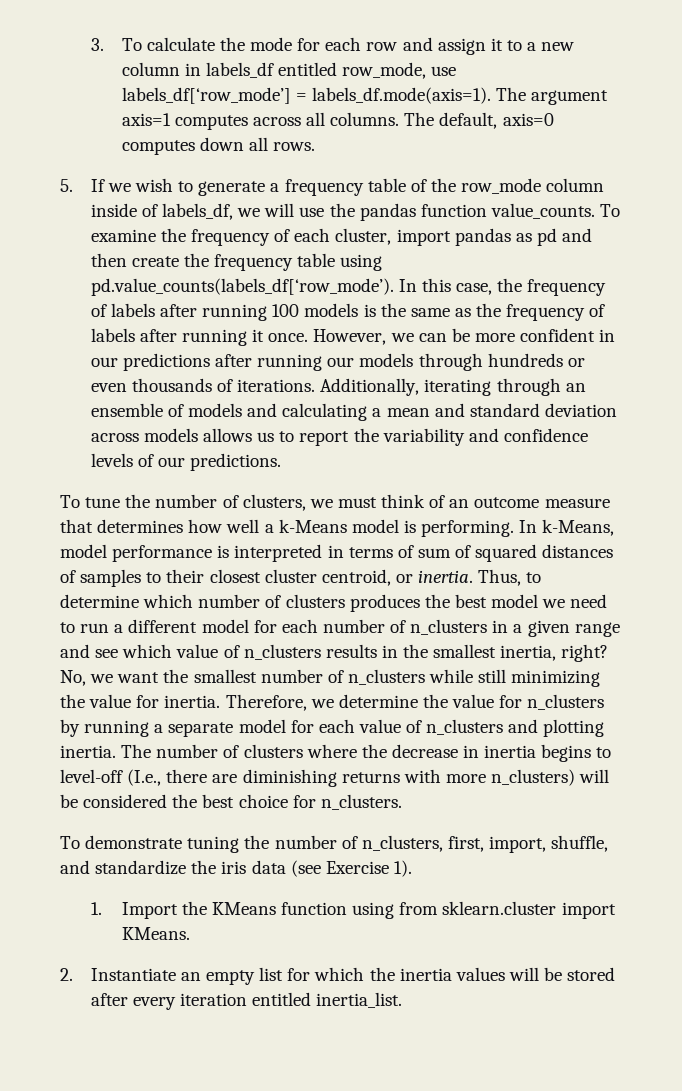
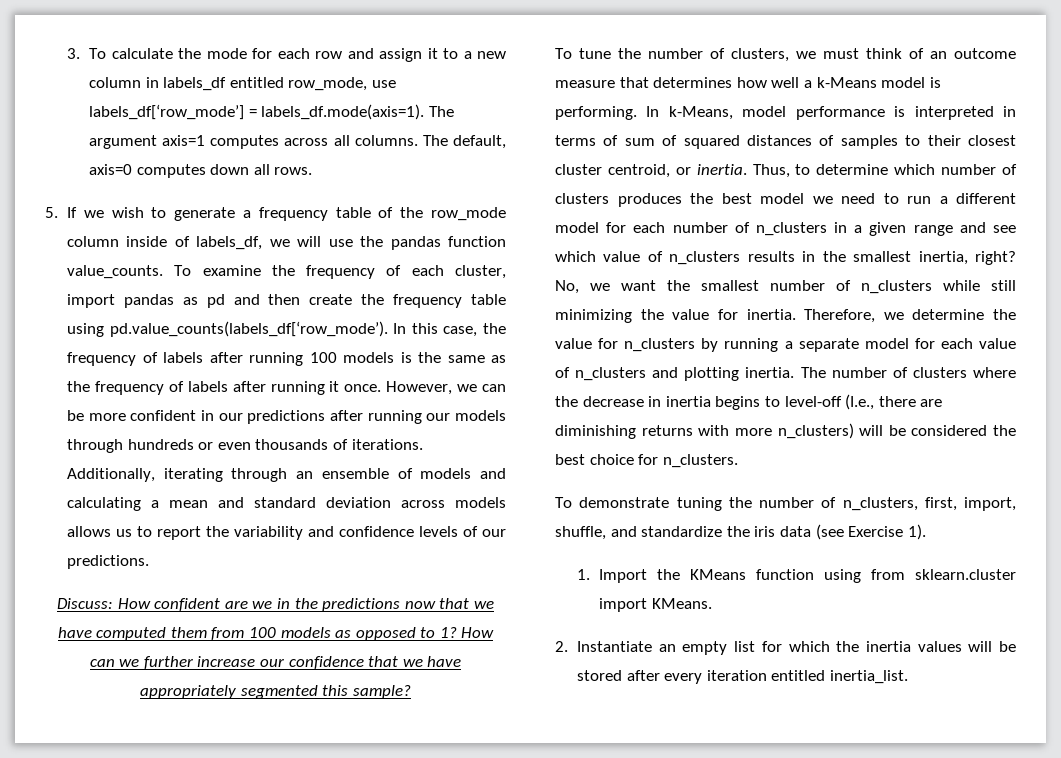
+ Discuss: How confident are we in the predictions now that we have computed them from 100 models as opposed to 1? How can we further increase our confidence that we have appropriately segmented this sample?

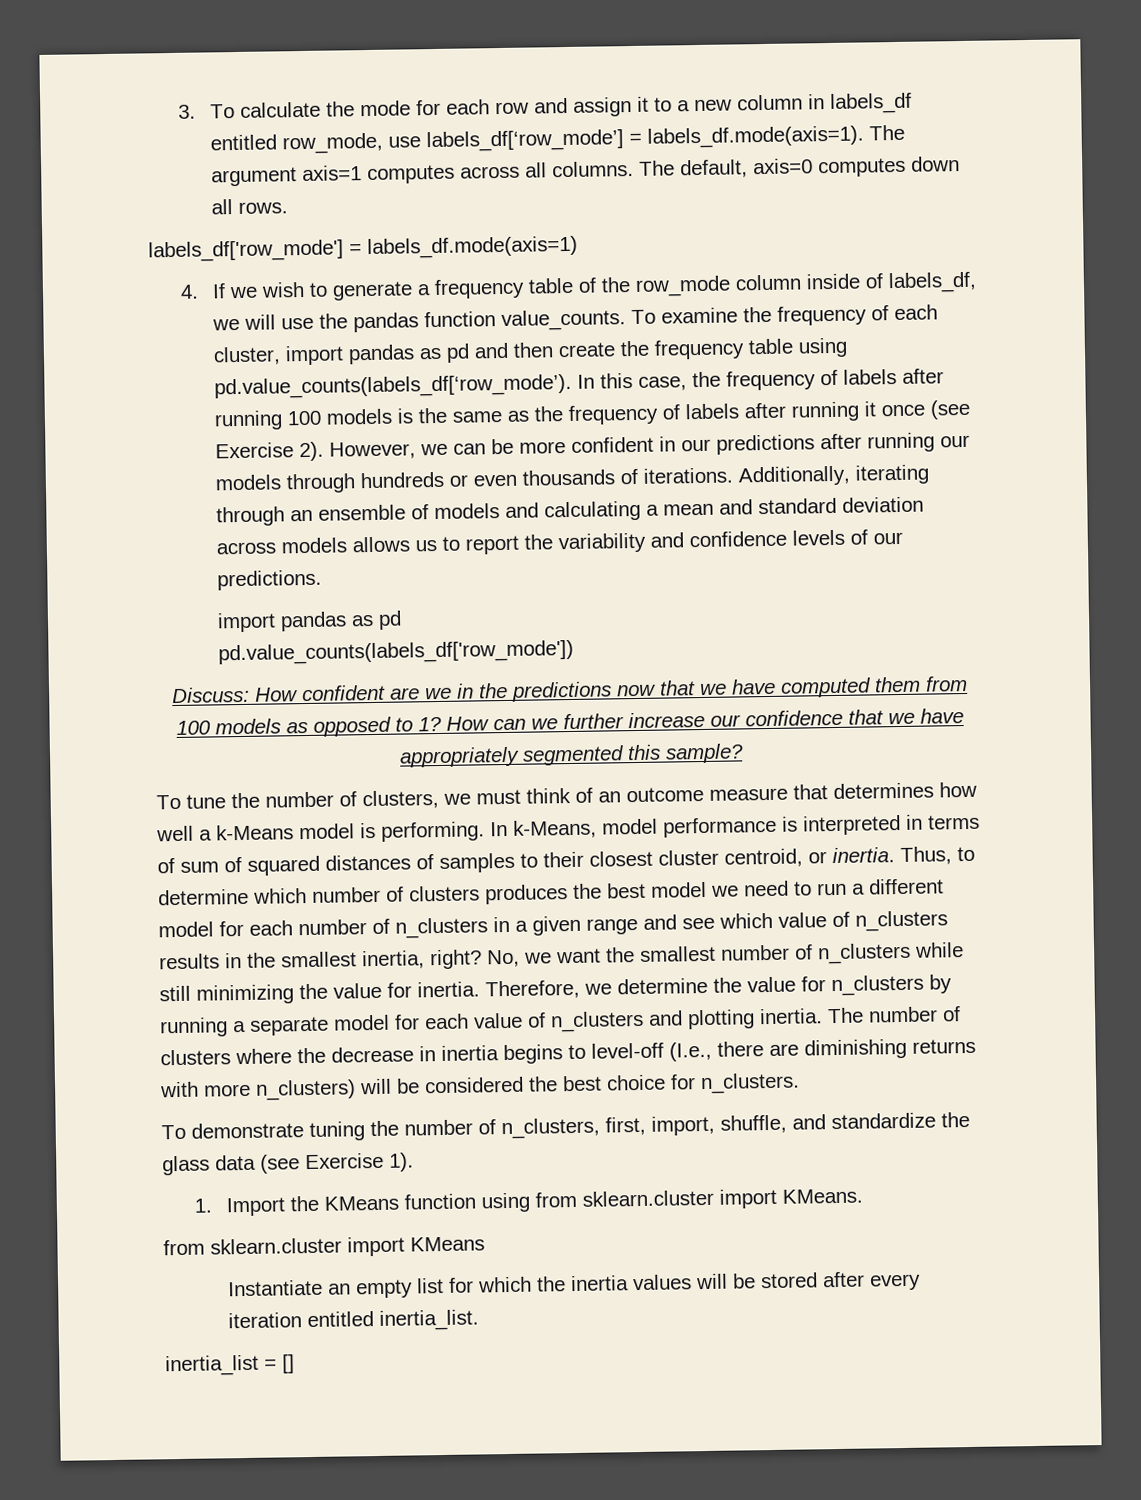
- 5. If we wish to generate a frequency table of the row_mode column inside of labels_df, we will use the pandas function value_counts.
+ labels_df['row_mode'] = labels_df.mode(axis=1)
+ 4. If we wish to generate a frequency table of the row_mode column inside of labels_df, we will use the pandas function value_counts.
- To examine the frequency of each cluster, import pandas as pd and then create the frequency table using pd.value_counts(labels_df[‘row_mode’). In this case, the frequency of labels after running 100 models is the same as the frequency of labels after running it once.
+ To examine the frequency of each cluster, import pandas as pd and then create the frequency table using pd.value_counts(labels_df[‘row_mode’). In this case, the frequency of labels after running 100 models is the same as the frequency of labels after running it once (see Exercise 2).
  Additionally, iterating through an ensemble of models and calculating a mean and standard deviation across models allows us to report the variability and confidence levels of our predictions.
+ import pandas as pd
+ pd.value_counts(labels_df['row_mode'])
- To demonstrate tuning the number of n_clusters, first, import, shuffle, and standardize the iris data (see Exercise 1).
+ To demonstrate tuning the number of n_clusters, first, import, shuffle, and standardize the glass data (see Exercise 1).
- 2. Instantiate an empty list for which the inertia values will be stored after every iteration entitled inertia_list.
+ from sklearn.cluster import KMeans
+ Instantiate an empty list for which the inertia values will be stored after every iteration entitled inertia_list.
+ inertia_list = []

